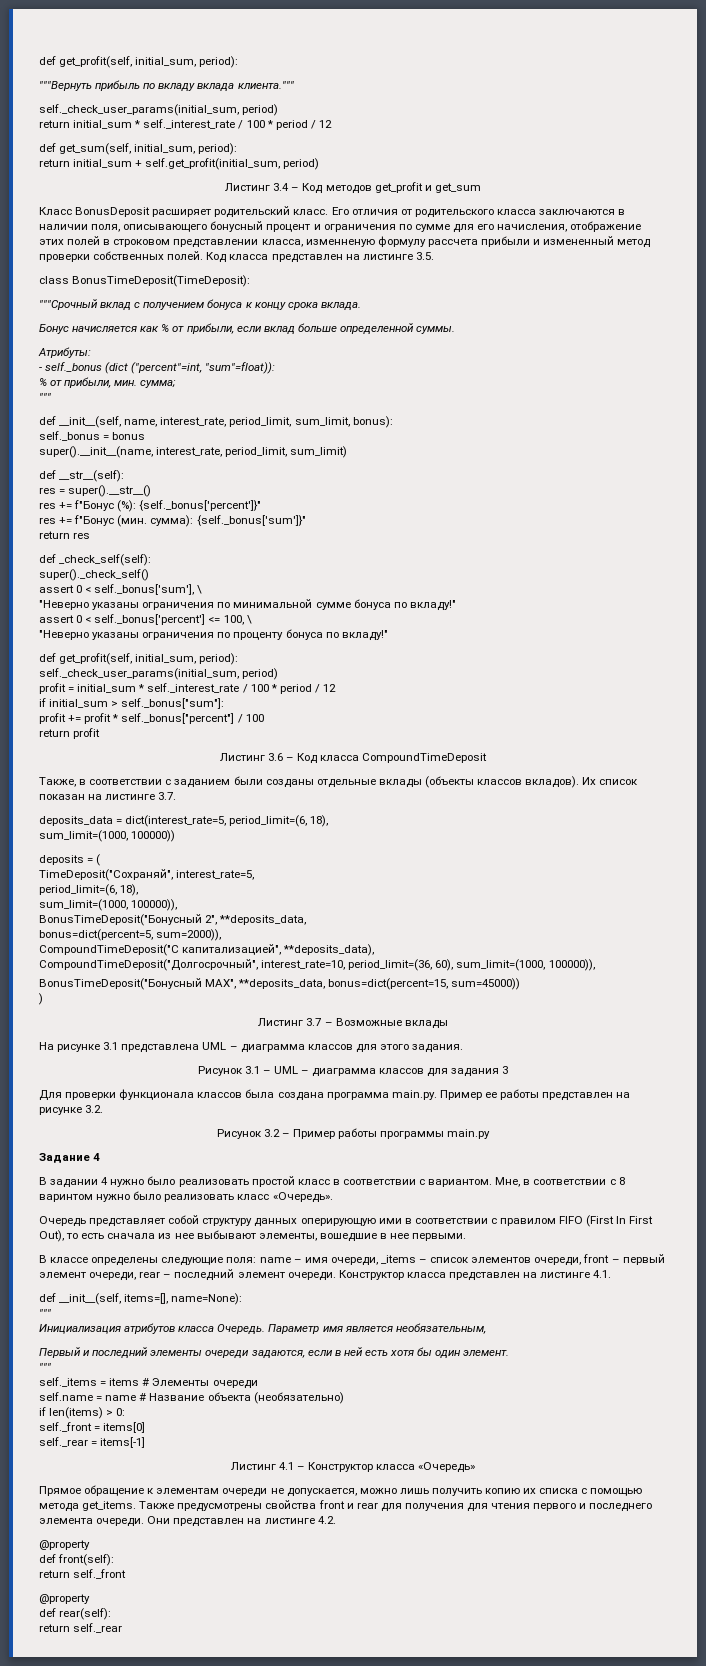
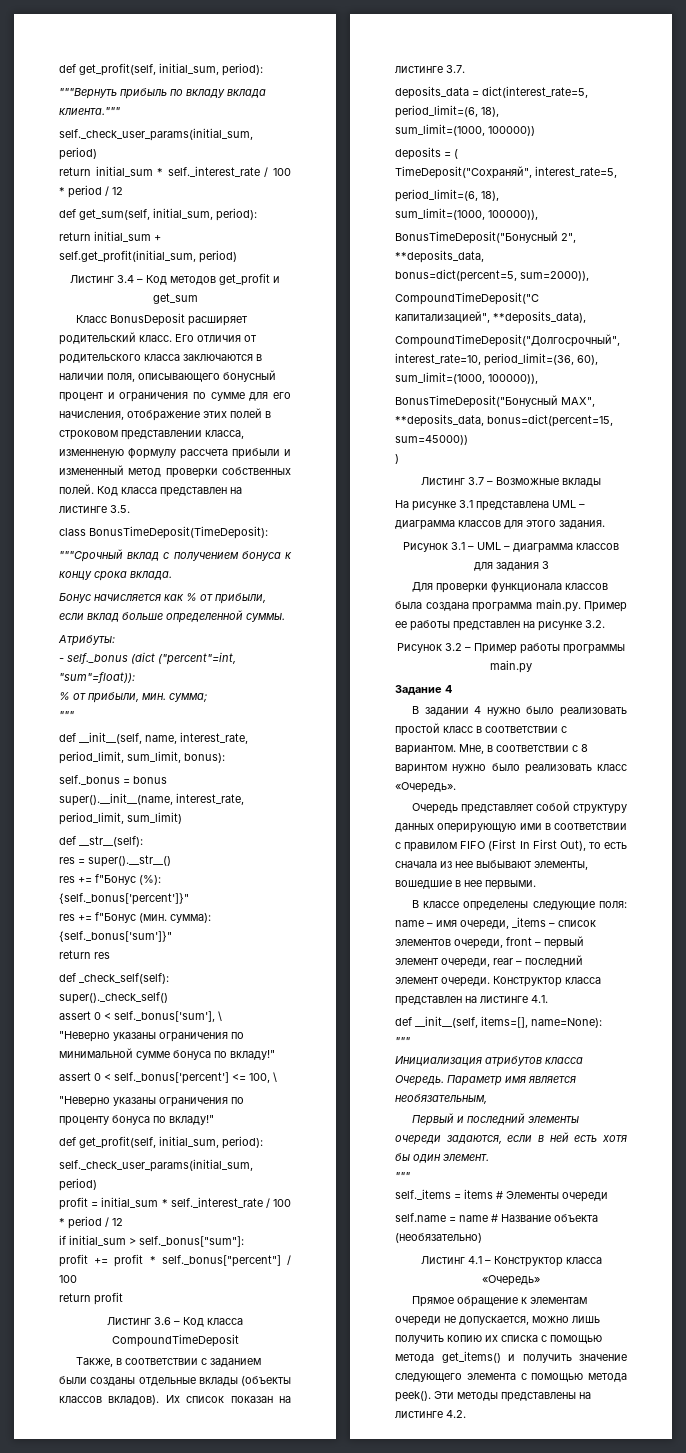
- if len(items) > 0:
- self._front = items[0]
- self._rear = items[-1]
- Прямое обращение к элементам очереди не допускается, можно лишь получить копию их списка с помощью метода get_items. Также предусмотрены свойства front и rear для получения для чтения первого и последнего элемента очереди. Они представлен на листинге 4.2.
- @property
- def front(self):
- return self._front
- @property
- def rear(self):
- return self._rear
+ Прямое обращение к элементам очереди не допускается, можно лишь получить копию их списка с помощью метода get_items() и получить значение следующего элемента с помощью метода peek(). Эти методы представлены на листинге 4.2.

